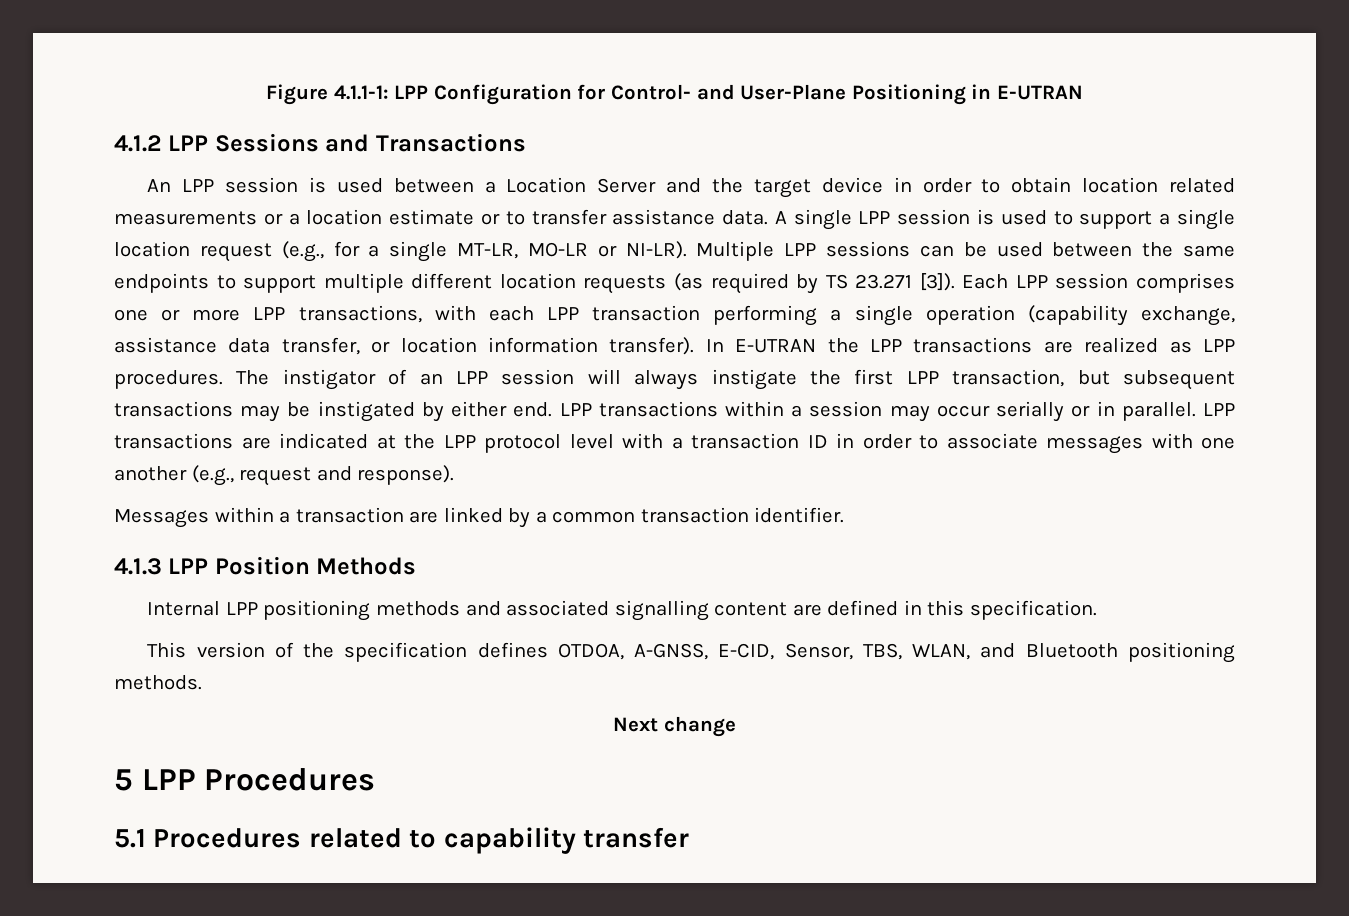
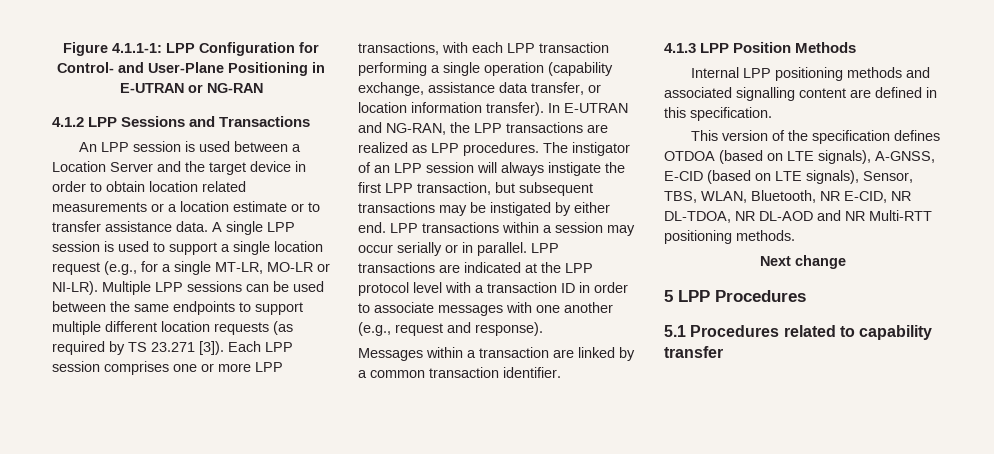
- Figure 4.1.1-1: LPP Configuration for Control- and User-Plane Positioning in E-UTRAN
+ Figure 4.1.1-1: LPP Configuration for Control- and User-Plane Positioning in E-UTRAN or NG-RAN
- In E-UTRAN the LPP transactions are realized as LPP procedures.
+ In E-UTRAN and NG-RAN, the LPP transactions are realized as LPP procedures.
- This version of the specification defines OTDOA, A-GNSS, E-CID, Sensor, TBS, WLAN, and Bluetooth positioning methods.
+ This version of the specification defines OTDOA (based on LTE signals), A-GNSS, E-CID (based on LTE signals), Sensor, TBS, WLAN, Bluetooth, NR E-CID, NR DL-TDOA, NR DL-AOD and NR Multi-RTT positioning methods.

